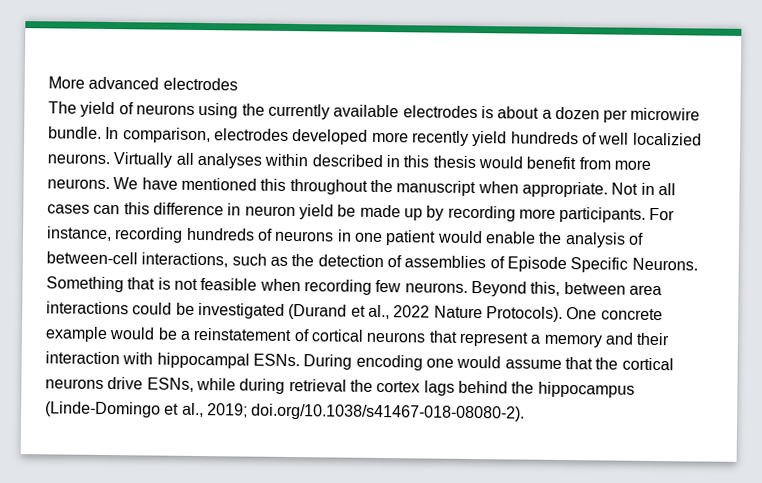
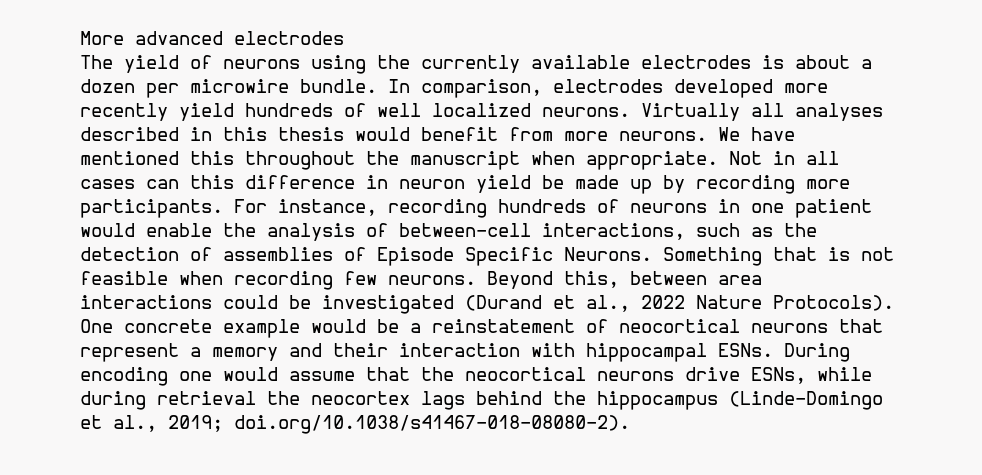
- In comparison, electrodes developed more recently yield hundreds of well localizied neurons.
+ In comparison, electrodes developed more recently yield hundreds of well localized neurons.
- Virtually all analyses within described in this thesis would benefit from more neurons.
+ Virtually all analyses described in this thesis would benefit from more neurons.
- One concrete example would be a reinstatement of cortical neurons that represent a memory and their interaction with hippocampal ESNs.
+ One concrete example would be a reinstatement of neocortical neurons that represent a memory and their interaction with hippocampal ESNs.
- During encoding one would assume that the cortical neurons drive ESNs, while during retrieval the cortex lags behind the hippocampus (Linde-Domingo et al., 2019; doi.org/10.1038/s41467-018-08080-2).
+ During encoding one would assume that the neocortical neurons drive ESNs, while during retrieval the neocortex lags behind the hippocampus (Linde-Domingo et al., 2019; doi.org/10.1038/s41467-018-08080-2).

